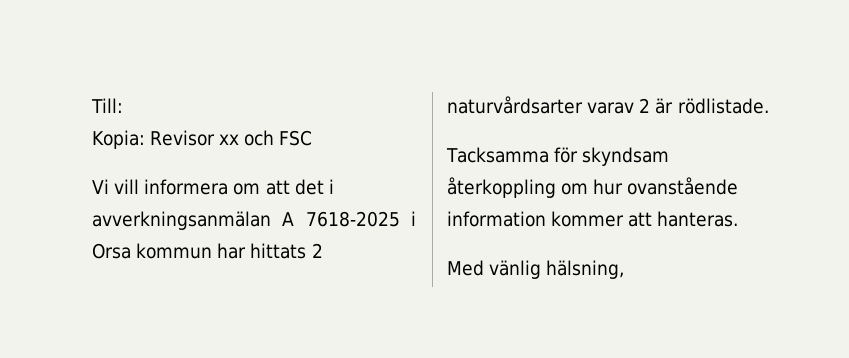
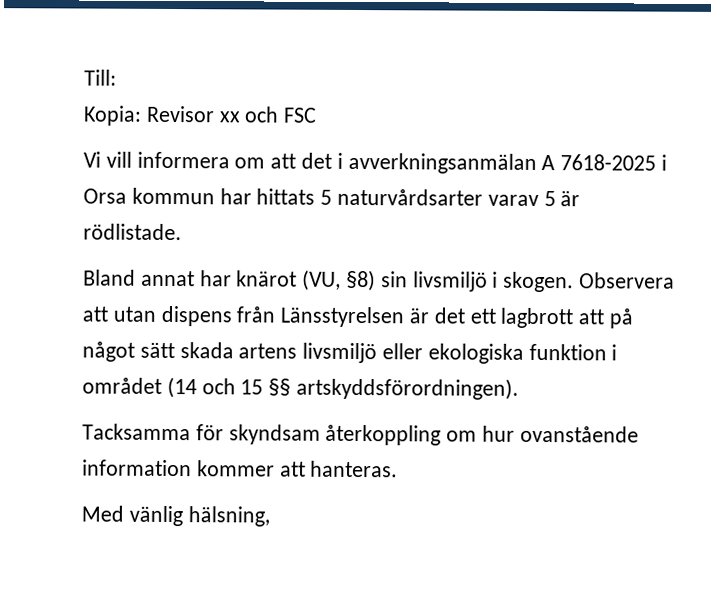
- Vi vill informera om att det i avverkningsanmälan A 7618-2025 i Orsa kommun har hittats 2 naturvårdsarter varav 2 är rödlistade.
+ Vi vill informera om att det i avverkningsanmälan A 7618-2025 i Orsa kommun har hittats 5 naturvårdsarter varav 5 är rödlistade.
+ Bland annat har knärot (VU, §8) sin livsmiljö i skogen. Observera att utan dispens från Länsstyrelsen är det ett lagbrott att på något sätt skada artens livsmiljö eller ekologiska funktion i området (14 och 15 §§ artskyddsförordningen).

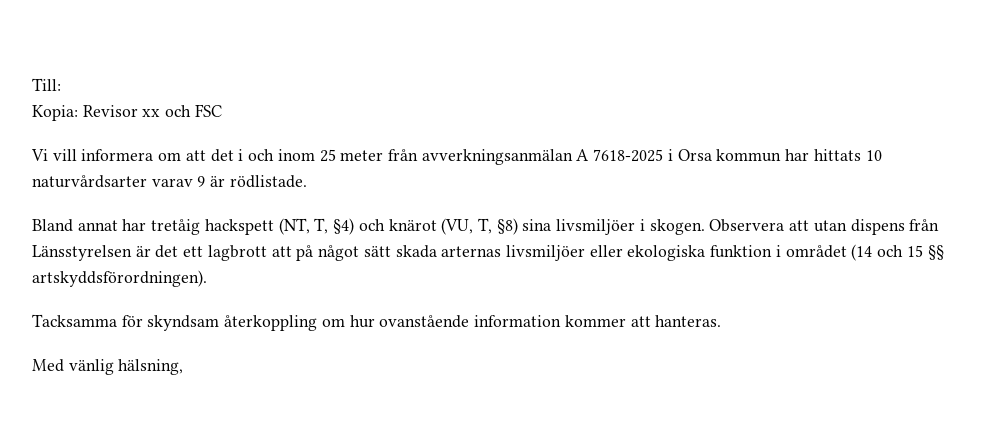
- Vi vill informera om att det i avverkningsanmälan A 7618-2025 i Orsa kommun har hittats 5 naturvårdsarter varav 5 är rödlistade.
+ Vi vill informera om att det i och inom 25 meter från avverkningsanmälan A 7618-2025 i Orsa kommun har hittats 10 naturvårdsarter varav 9 är rödlistade.
- Bland annat har knärot (VU, §8) sin livsmiljö i skogen.
+ Bland annat har tretåig hackspett (NT, T, §4) och knärot (VU, T, §8) sina livsmiljöer i skogen.
- Observera att utan dispens från Länsstyrelsen är det ett lagbrott att på något sätt skada artens livsmiljö eller ekologiska funktion i området (14 och 15 §§ artskyddsförordningen).
+ Observera att utan dispens från Länsstyrelsen är det ett lagbrott att på något sätt skada arternas livsmiljöer eller ekologiska funktion i området (14 och 15 §§ artskyddsförordningen).

